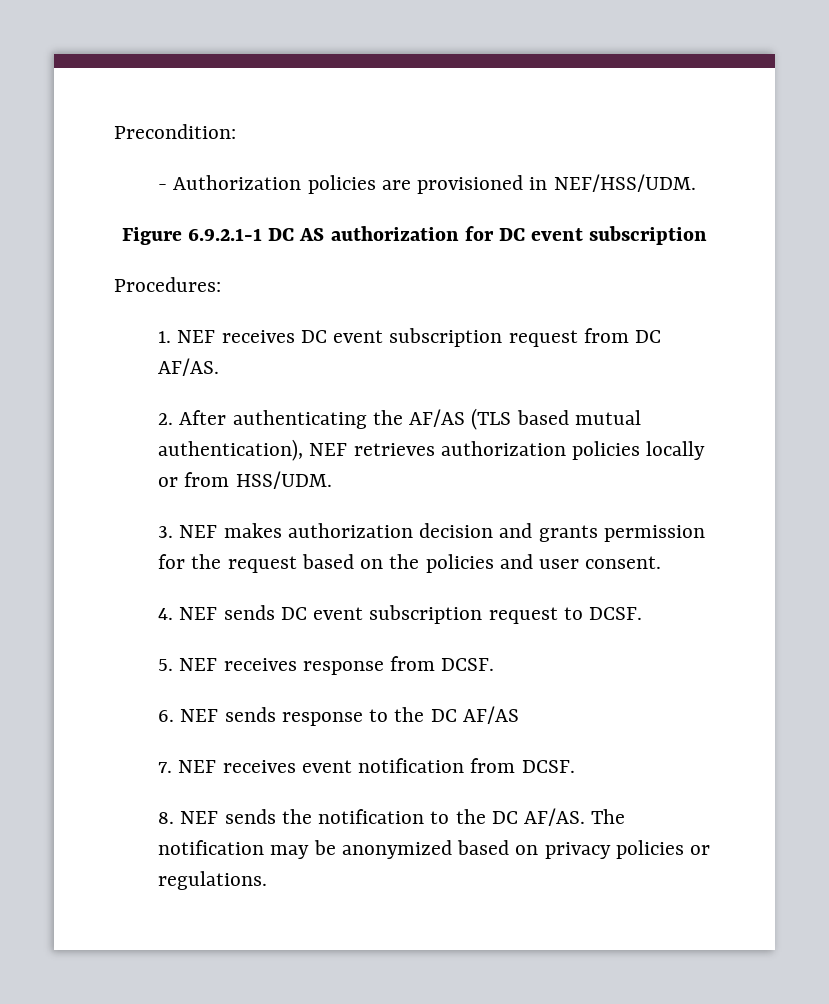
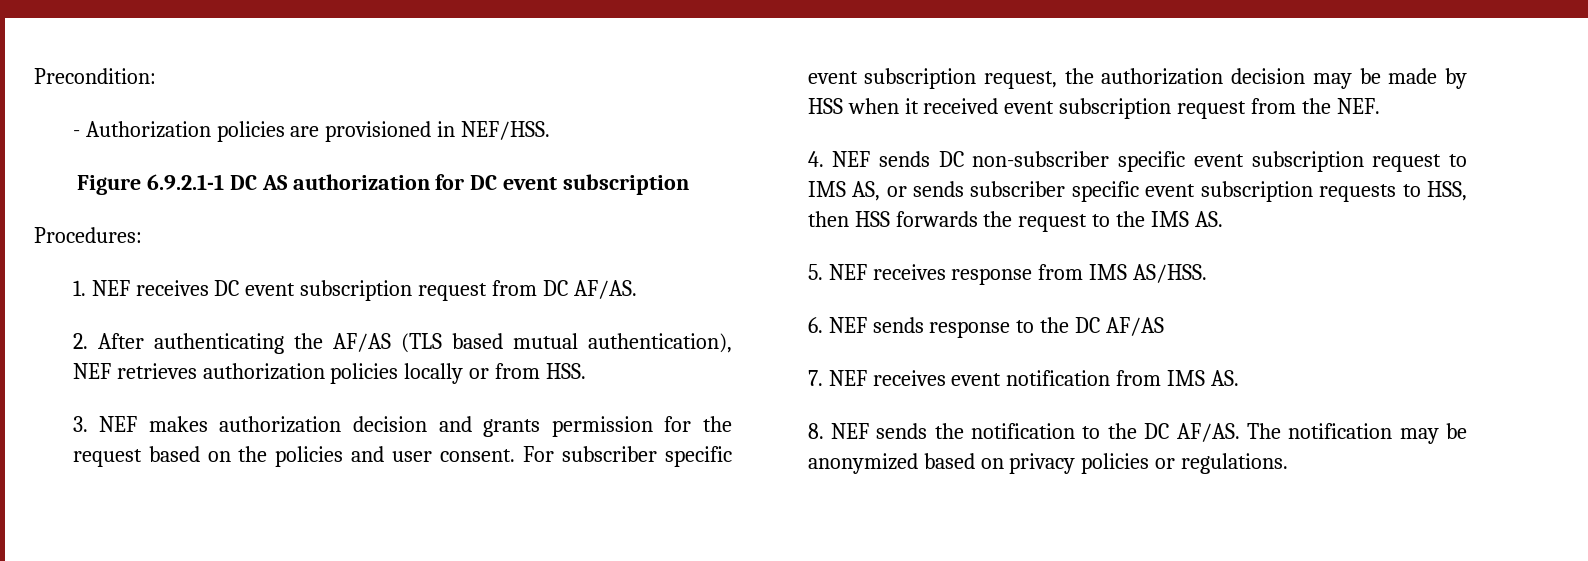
- - Authorization policies are provisioned in NEF/HSS/UDM.
+ - Authorization policies are provisioned in NEF/HSS.
- 2. After authenticating the AF/AS (TLS based mutual authentication), NEF retrieves authorization policies locally or from HSS/UDM.
+ 2. After authenticating the AF/AS (TLS based mutual authentication), NEF retrieves authorization policies locally or from HSS.
+ For subscriber specific event subscription request, the authorization decision may be made by HSS when it received event subscription request from the NEF.
- 4. NEF sends DC event subscription request to DCSF.
+ 4. NEF sends DC non-subscriber specific event subscription request to IMS AS, or sends subscriber specific event subscription requests to HSS, then HSS forwards the request to the IMS AS.
- 5. NEF receives response from DCSF.
+ 5. NEF receives response from IMS AS/HSS.
- 7. NEF receives event notification from DCSF.
+ 7. NEF receives event notification from IMS AS.

